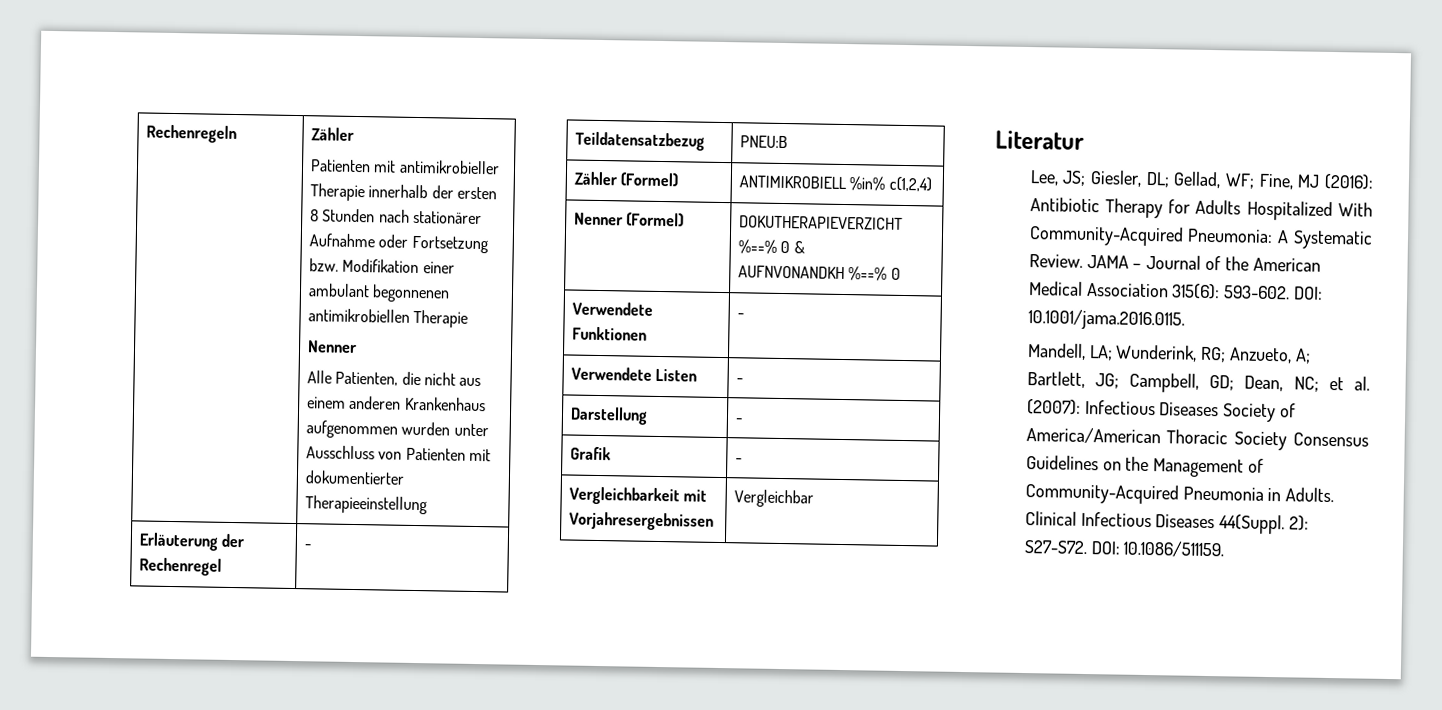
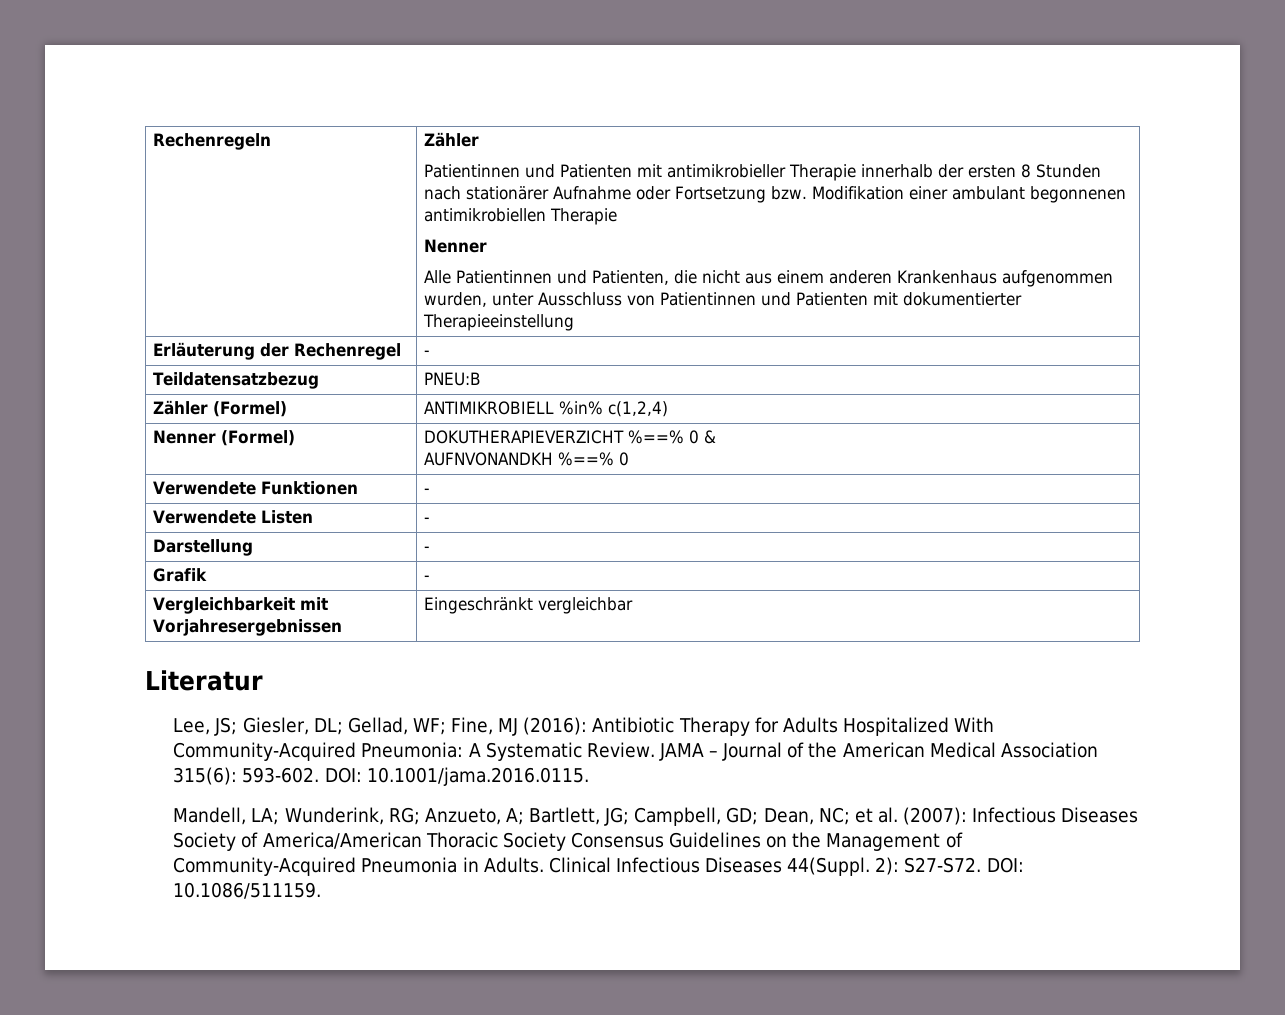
- Patienten mit antimikrobieller Therapie innerhalb der ersten 8 Stunden nach stationärer Aufnahme oder Fortsetzung bzw. Modifikation einer ambulant begonnenen antimikrobiellen Therapie
+ Patientinnen und Patienten mit antimikrobieller Therapie innerhalb der ersten 8 Stunden nach stationärer Aufnahme oder Fortsetzung bzw. Modifikation einer ambulant begonnenen antimikrobiellen Therapie
- Alle Patienten, die nicht aus einem anderen Krankenhaus aufgenommen wurden unter Ausschluss von Patienten mit dokumentierter Therapieeinstellung
+ Alle Patientinnen und Patienten, die nicht aus einem anderen Krankenhaus aufgenommen wurden, unter Ausschluss von Patientinnen und Patienten mit dokumentierter Therapieeinstellung
- Vergleichbarkeit mit Vorjahresergebnissen | Vergleichbar
+ Vergleichbarkeit mit Vorjahresergebnissen | Eingeschränkt vergleichbar

